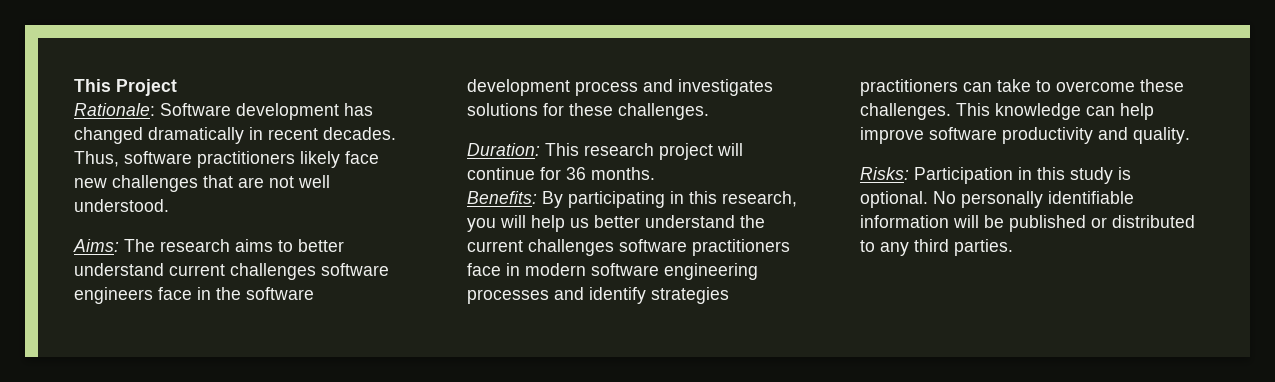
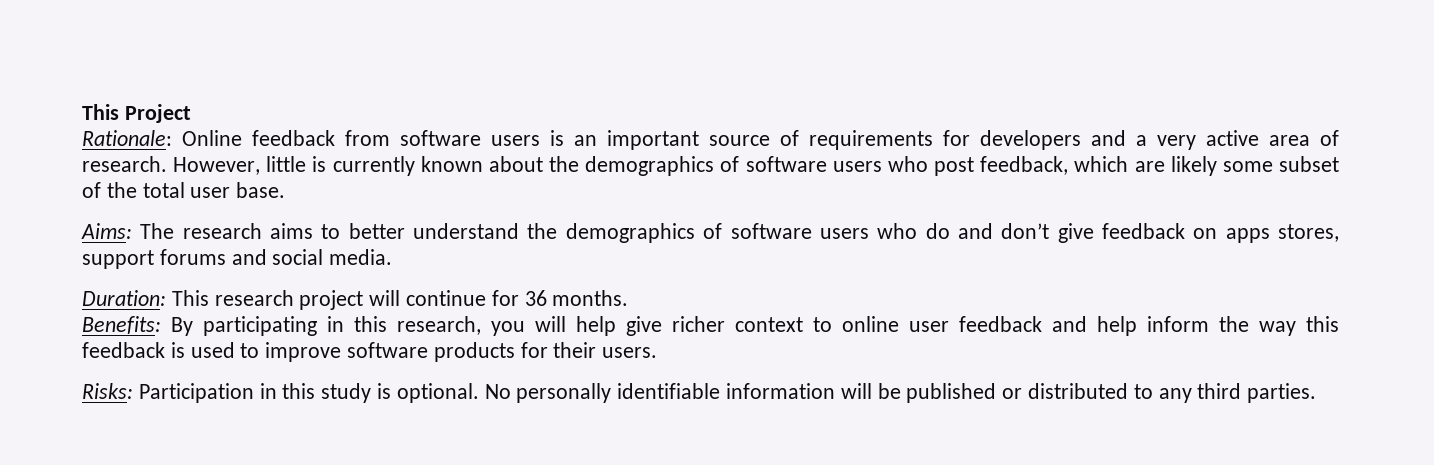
- Rationale: Software development has changed dramatically in recent decades. Thus, software practitioners likely face new challenges that are not well understood.
+ Rationale: Online feedback from software users is an important source of requirements for developers and a very active area of research. However, little is currently known about the demographics of software users who post feedback, which are likely some subset of the total user base.
- Aims: The research aims to better understand current challenges software engineers face in the software development process and investigates solutions for these challenges.
+ Aims: The research aims to better understand the demographics of software users who do and don’t give feedback on apps stores, support forums and social media.
- Benefits: By participating in this research, you will help us better understand the current challenges software practitioners face in modern software engineering processes and identify strategies practitioners can take to overcome these challenges. This knowledge can help improve software productivity and quality.
+ Benefits: By participating in this research, you will help give richer context to online user feedback and help inform the way this feedback is used to improve software products for their users.

